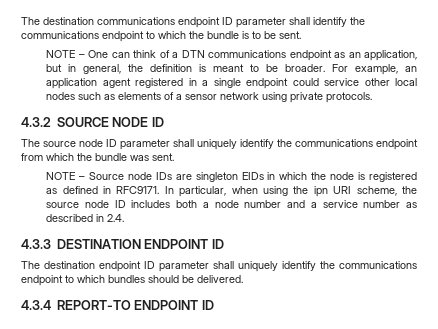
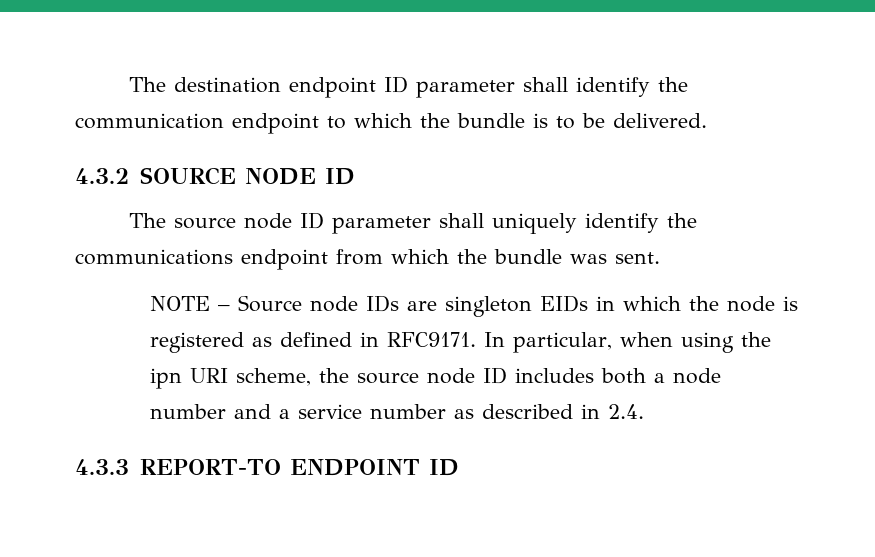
- The destination communications endpoint ID parameter shall identify the communications endpoint to which the bundle is to be sent.
- NOTE – One can think of a DTN communications endpoint as an application, but in general, the definition is meant to be broader. For example, an application agent registered in a single endpoint could service other local nodes such as elements of a sensor network using private protocols.
+ The destination endpoint ID parameter shall identify the communication endpoint to which the bundle is to be delivered.
- 4.3.3 DESTINATION ENDPOINT ID
- The destination endpoint ID parameter shall uniquely identify the communications endpoint to which bundles should be delivered.
- 4.3.4 REPORT-TO ENDPOINT ID
+ 4.3.3 REPORT-TO ENDPOINT ID

